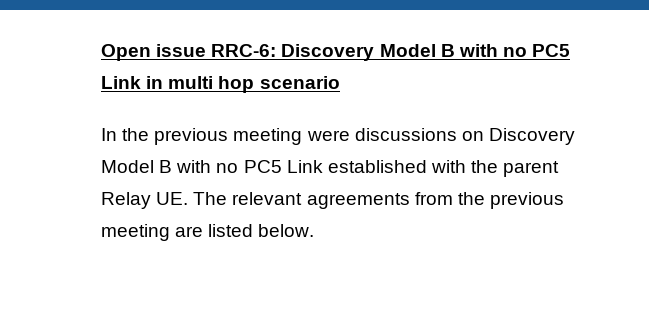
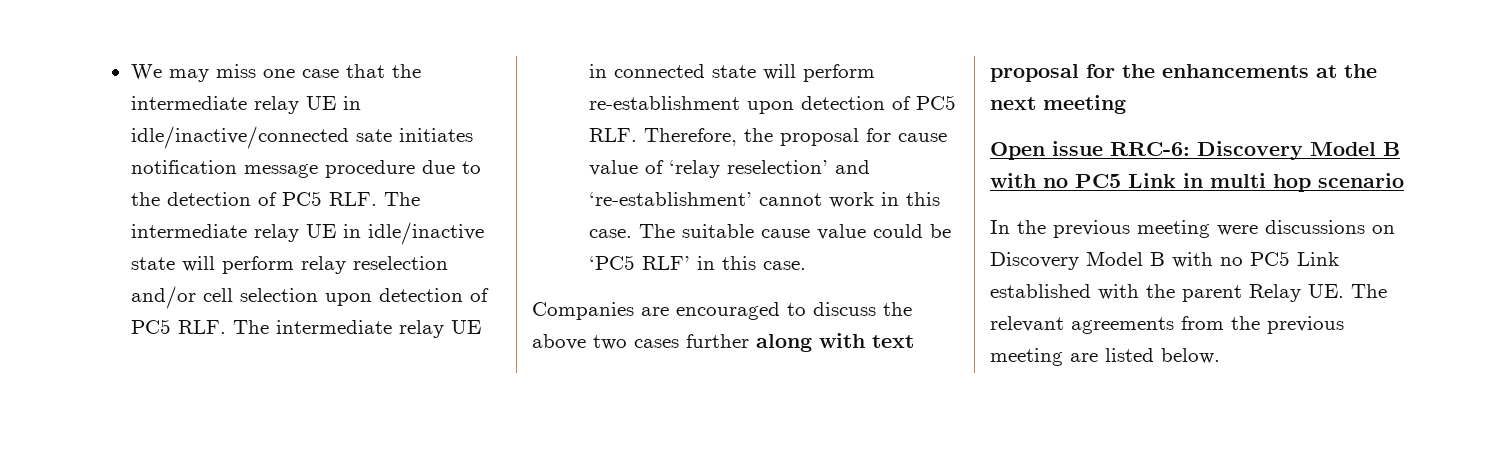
+ We may miss one case that the intermediate relay UE in idle/inactive/connected sate initiates notification message procedure due to the detection of PC5 RLF. The intermediate relay UE in idle/inactive state will perform relay reselection and/or cell selection upon detection of PC5 RLF. The intermediate relay UE in connected state will perform re-establishment upon detection of PC5 RLF. Therefore, the proposal for cause value of ‘relay reselection’ and ‘re-establishment’ cannot work in this case. The suitable cause value could be ‘PC5 RLF’ in this case.
+ Companies are encouraged to discuss the above two cases further along with text proposal for the enhancements at the next meeting

